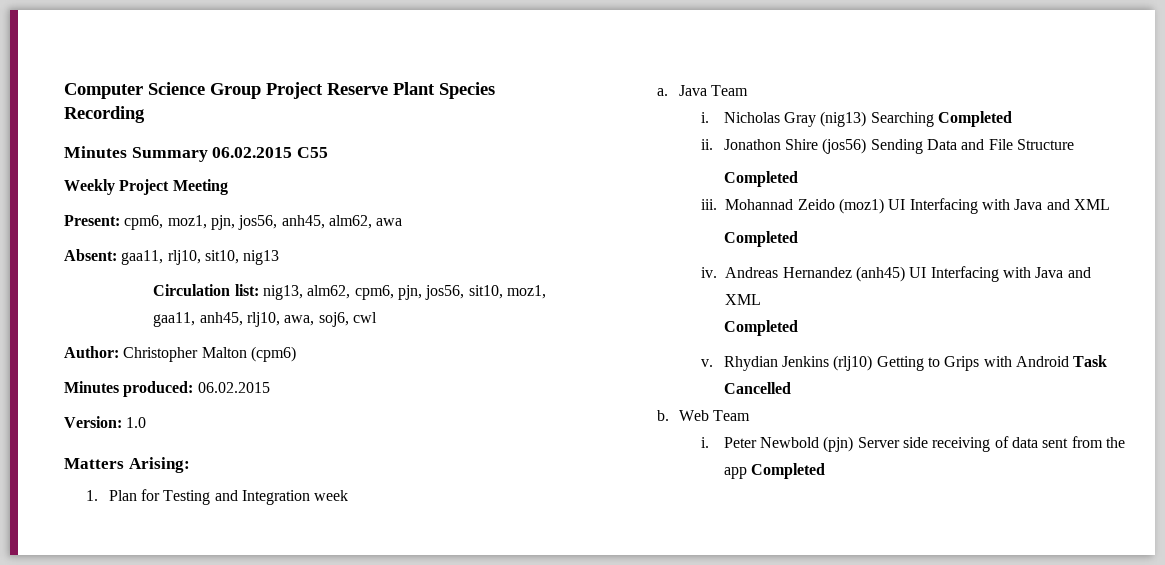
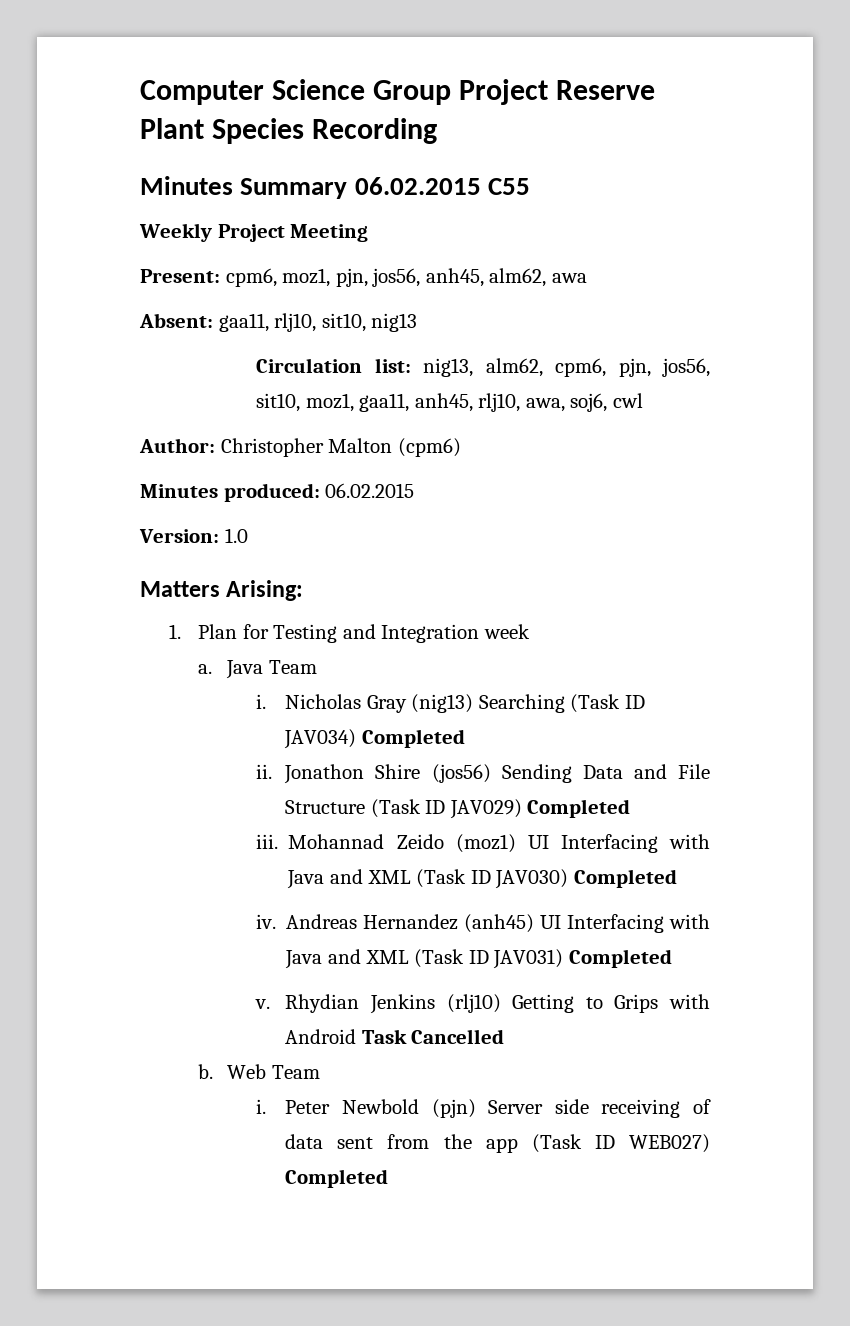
- Nicholas Gray (nig13) Searching Completed
+ Nicholas Gray (nig13) Searching (Task ID JAV034) Completed
- Jonathon Shire (jos56) Sending Data and File Structure
- Completed
+ Jonathon Shire (jos56) Sending Data and File Structure (Task ID JAV029) Completed
- Mohannad Zeido (moz1) UI Interfacing with Java and XML
- Completed
+ Mohannad Zeido (moz1) UI Interfacing with Java and XML (Task ID JAV030) Completed
- Andreas Hernandez (anh45) UI Interfacing with Java and XML
- Completed
+ Andreas Hernandez (anh45) UI Interfacing with Java and XML (Task ID JAV031) Completed
- Peter Newbold (pjn) Server side receiving of data sent from the app Completed
+ Peter Newbold (pjn) Server side receiving of data sent from the app (Task ID WEB027) Completed

